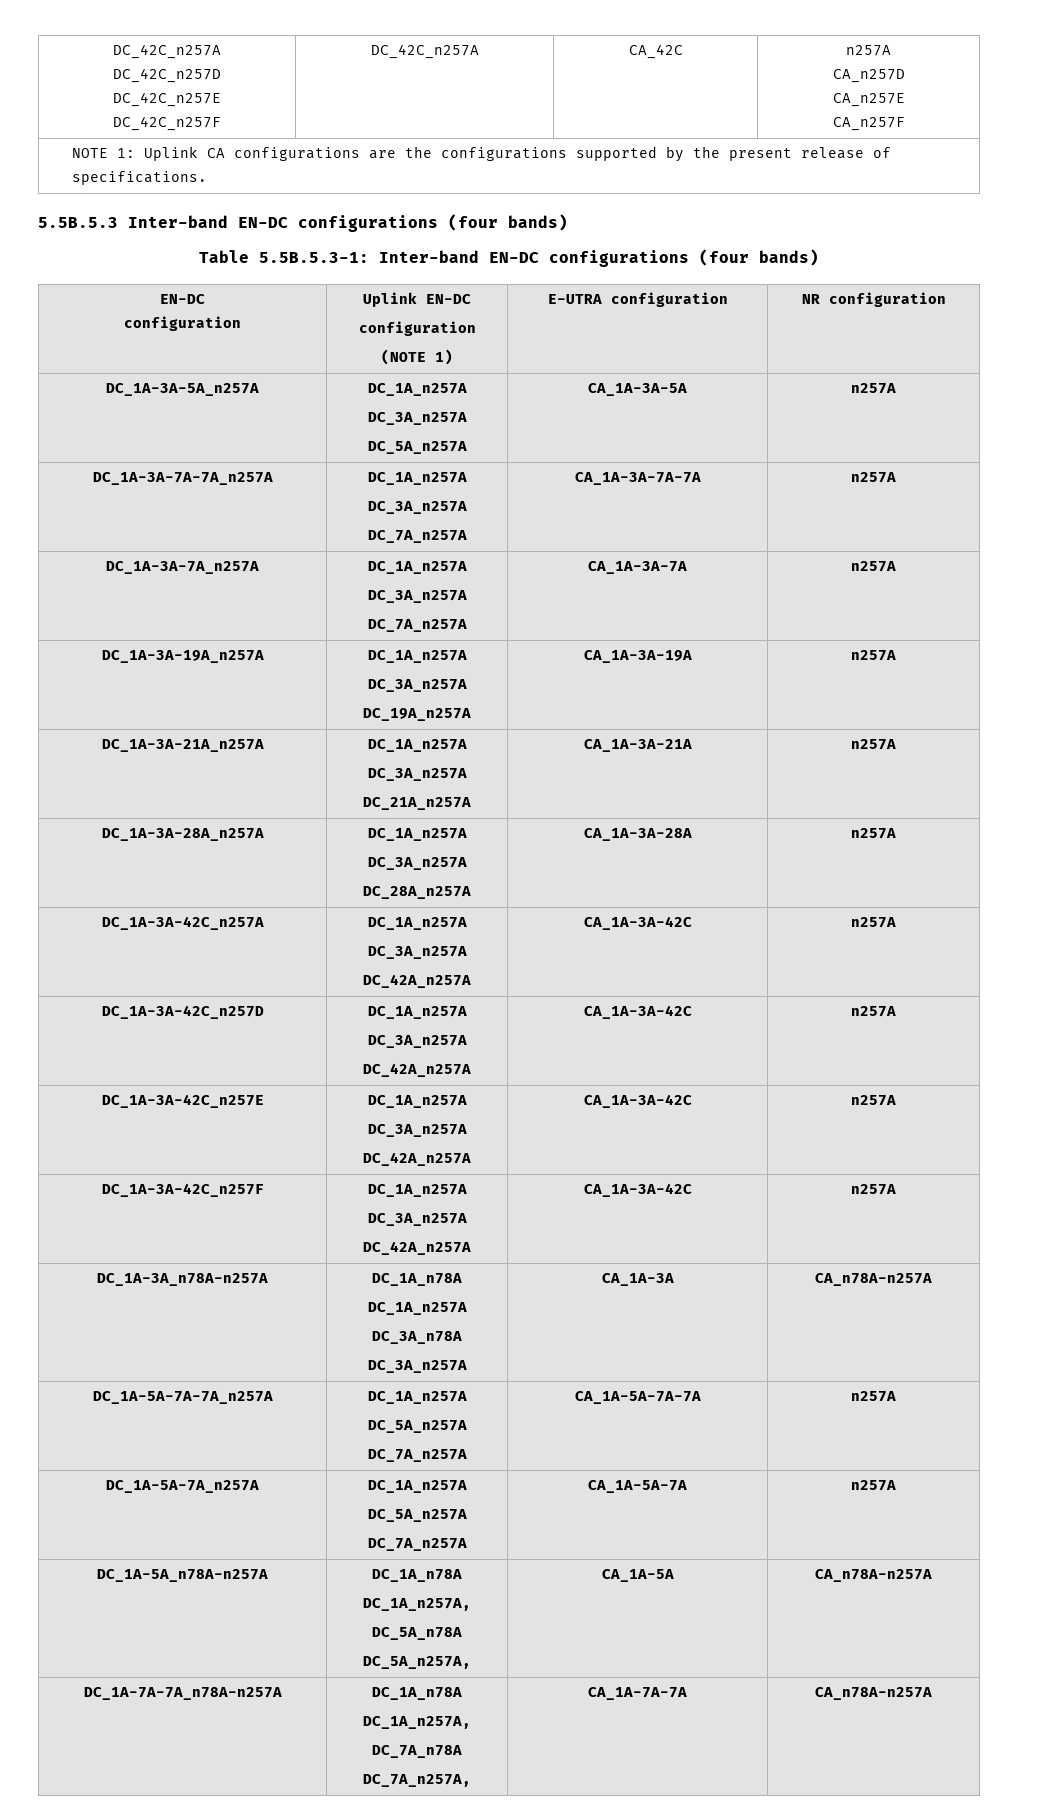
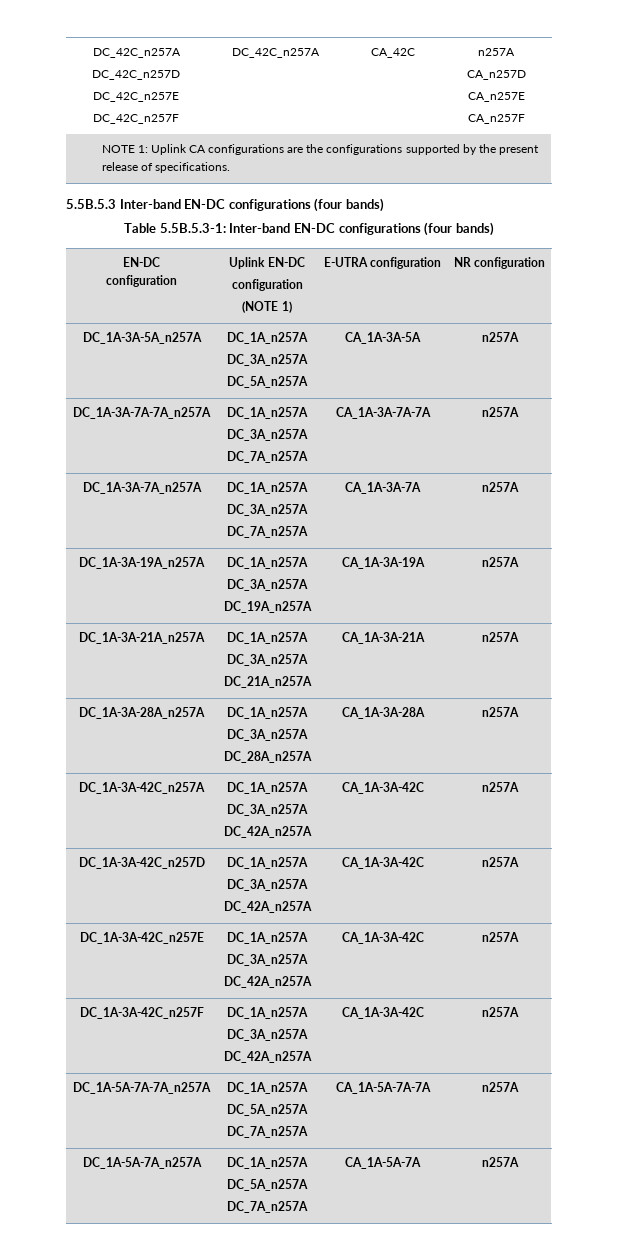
- DC_1A-3A_n78A-n257A | DC_1A_n78A
- DC_1A_n257A
- DC_3A_n78A
- DC_3A_n257A | CA_1A-3A | CA_n78A-n257A
- DC_1A-5A_n78A-n257A | DC_1A_n78A
- DC_1A_n257A,
- DC_5A_n78A
- DC_5A_n257A, | CA_1A-5A | CA_n78A-n257A
- DC_1A-7A-7A_n78A-n257A | DC_1A_n78A
- DC_1A_n257A,
- DC_7A_n78A
- DC_7A_n257A, | CA_1A-7A-7A | CA_n78A-n257A

